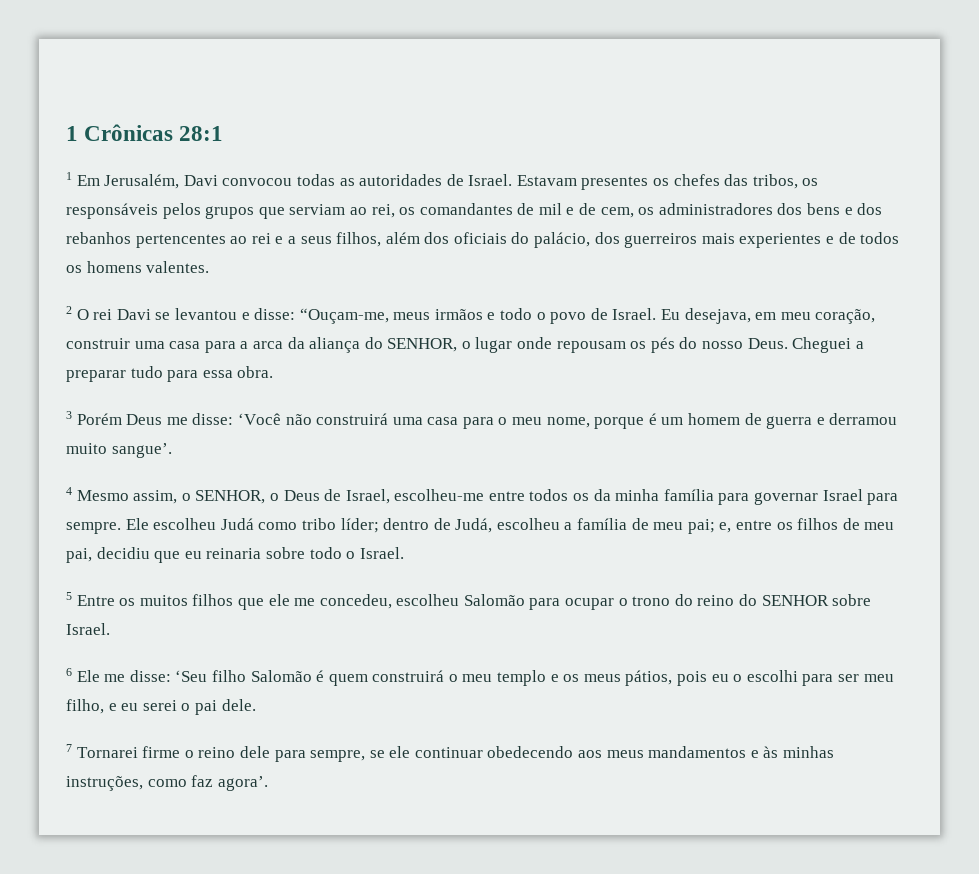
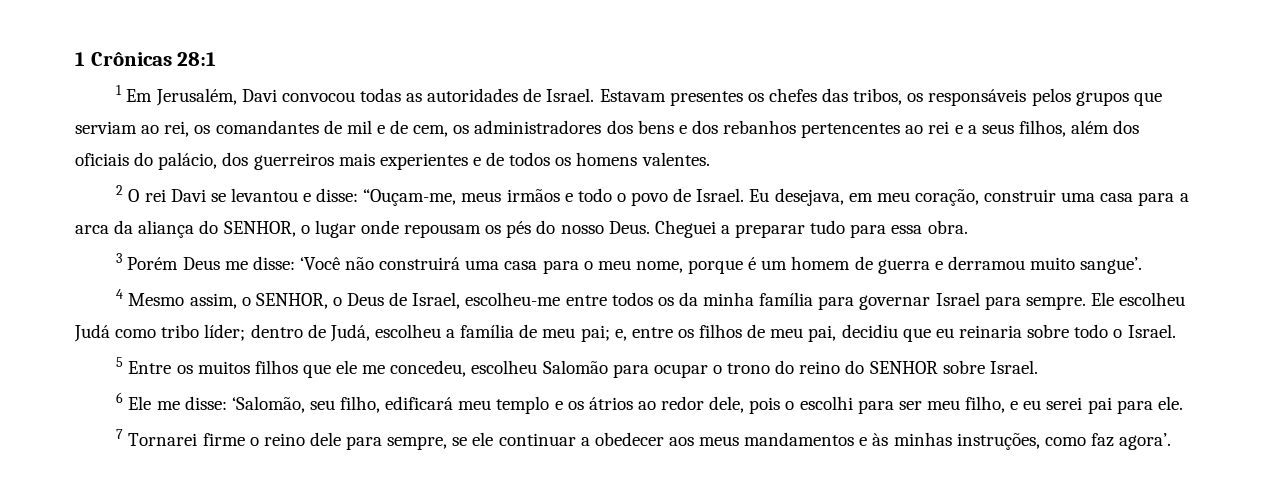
- 6 Ele me disse: ‘Seu filho Salomão é quem construirá o meu templo e os meus pátios, pois eu o escolhi para ser meu filho, e eu serei o pai dele.
+ 6 Ele me disse: ‘Salomão, seu filho, edificará meu templo e os átrios ao redor dele, pois o escolhi para ser meu filho, e eu serei pai para ele.
- 7 Tornarei firme o reino dele para sempre, se ele continuar obedecendo aos meus mandamentos e às minhas instruções, como faz agora’.
+ 7 Tornarei firme o reino dele para sempre, se ele continuar a obedecer aos meus mandamentos e às minhas instruções, como faz agora’.

